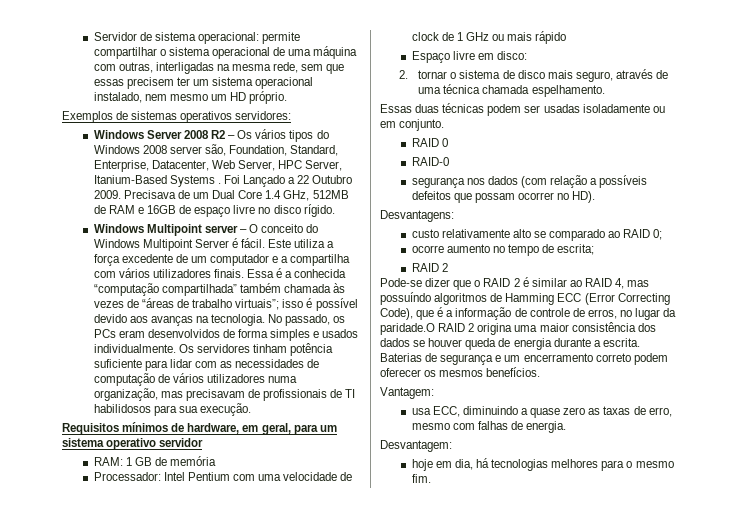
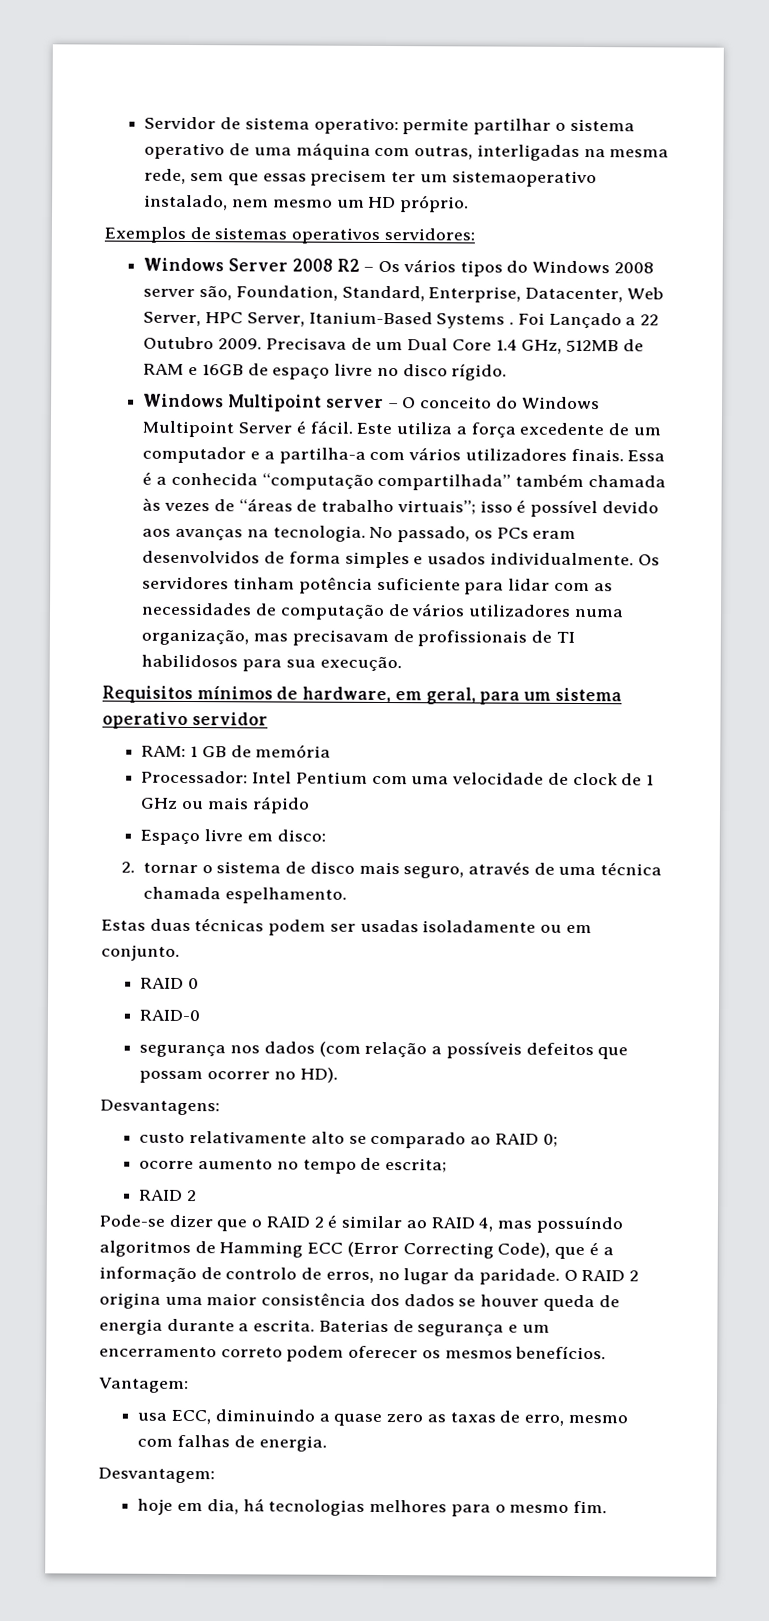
- Servidor de sistema operacional: permite compartilhar o sistema operacional de uma máquina com outras, interligadas na mesma rede, sem que essas precisem ter um sistema operacional instalado, nem mesmo um HD próprio.
+ Servidor de sistema operativo: permite partilhar o sistema operativo de uma máquina com outras, interligadas na mesma rede, sem que essas precisem ter um sistemaoperativo instalado, nem mesmo um HD próprio.
- Este utiliza a força excedente de um computador e a compartilha com vários utilizadores finais.
+ Este utiliza a força excedente de um computador e a partilha-a com vários utilizadores finais.
- Essas duas técnicas podem ser usadas isoladamente ou em conjunto.
+ Estas duas técnicas podem ser usadas isoladamente ou em conjunto.
- Pode-se dizer que o RAID 2 é similar ao RAID 4, mas possuíndo algoritmos de Hamming ECC (Error Correcting Code), que é a informação de controle de erros, no lugar da paridade.O RAID 2 origina uma maior consistência dos dados se houver queda de energia durante a escrita.
+ Pode-se dizer que o RAID 2 é similar ao RAID 4, mas possuíndo algoritmos de Hamming ECC (Error Correcting Code), que é a informação de controlo de erros, no lugar da paridade. O RAID 2 origina uma maior consistência dos dados se houver queda de energia durante a escrita.

